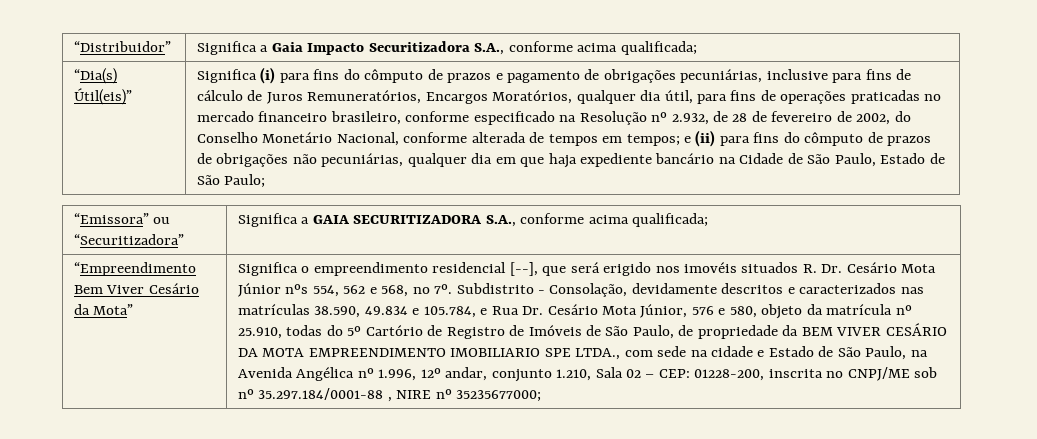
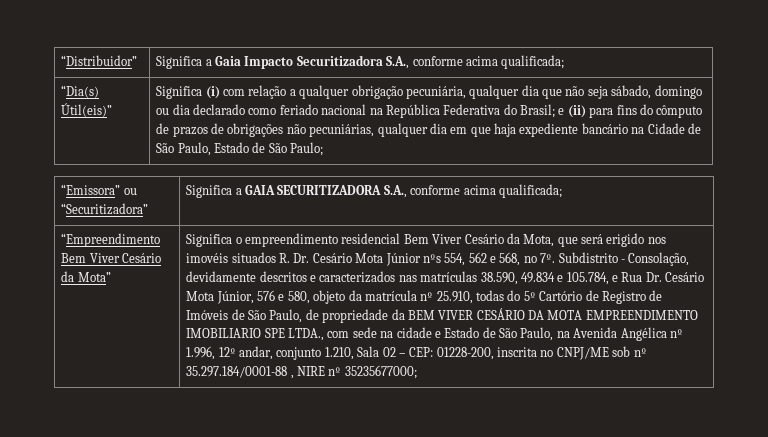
- Significa (i) para fins do cômputo de prazos e pagamento de obrigações pecuniárias, inclusive para fins de cálculo de Juros Remuneratórios, Encargos Moratórios, qualquer dia útil, para fins de operações praticadas no mercado financeiro brasileiro, conforme especificado na Resolução nº 2.932, de 28 de fevereiro de 2002, do Conselho Monetário Nacional, conforme alterada de tempos em tempos; e (ii) para fins do cômputo de prazos de obrigações não pecuniárias, qualquer dia em que haja expediente bancário na Cidade de São Paulo, Estado de São Paulo;
+ Significa (i) com relação a qualquer obrigação pecuniária, qualquer dia que não seja sábado, domingo ou dia declarado como feriado nacional na República Federativa do Brasil; e (ii) para fins do cômputo de prazos de obrigações não pecuniárias, qualquer dia em que haja expediente bancário na Cidade de São Paulo, Estado de São Paulo;
- Significa o empreendimento residencial [--], que será erigido nos imovéis situados R. Dr. Cesário Mota Júnior nºs 554, 562 e 568, no 7º.
+ Significa o empreendimento residencial Bem Viver Cesário da Mota, que será erigido nos imovéis situados R. Dr. Cesário Mota Júnior nºs 554, 562 e 568, no 7º.

